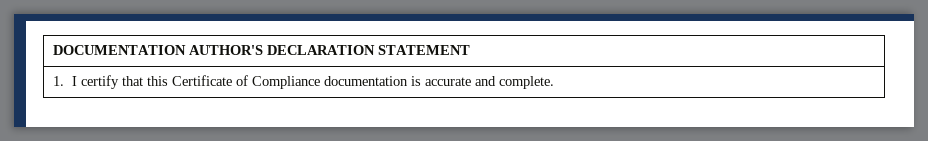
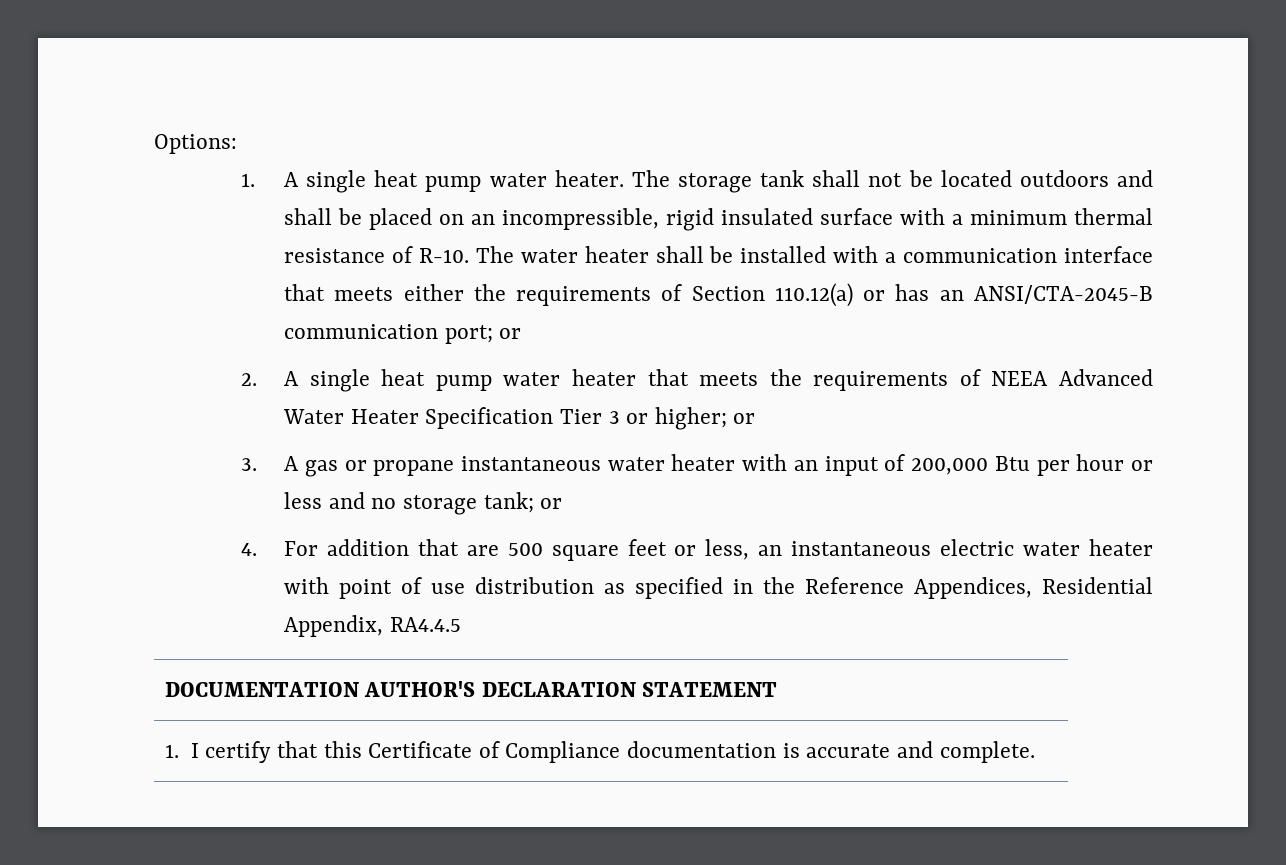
+ Options:
+ 1. A single heat pump water heater. The storage tank shall not be located outdoors and shall be placed on an incompressible, rigid insulated surface with a minimum thermal resistance of R-10. The water heater shall be installed with a communication interface that meets either the requirements of Section 110.12(a) or has an ANSI/CTA-2045-B communication port; or
+ 2. A single heat pump water heater that meets the requirements of NEEA Advanced Water Heater Specification Tier 3 or higher; or
+ 3. A gas or propane instantaneous water heater with an input of 200,000 Btu per hour or less and no storage tank; or
+ 4. For addition that are 500 square feet or less, an instantaneous electric water heater with point of use distribution as specified in the Reference Appendices, Residential Appendix, RA4.4.5

